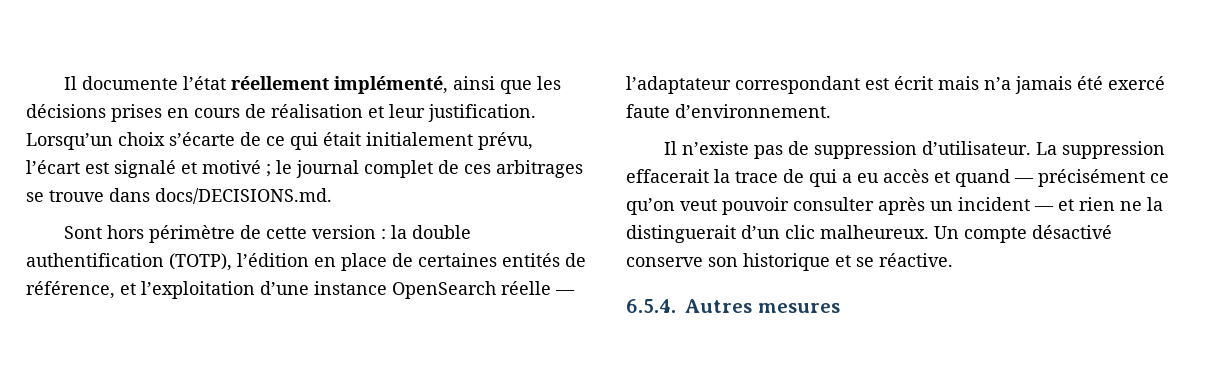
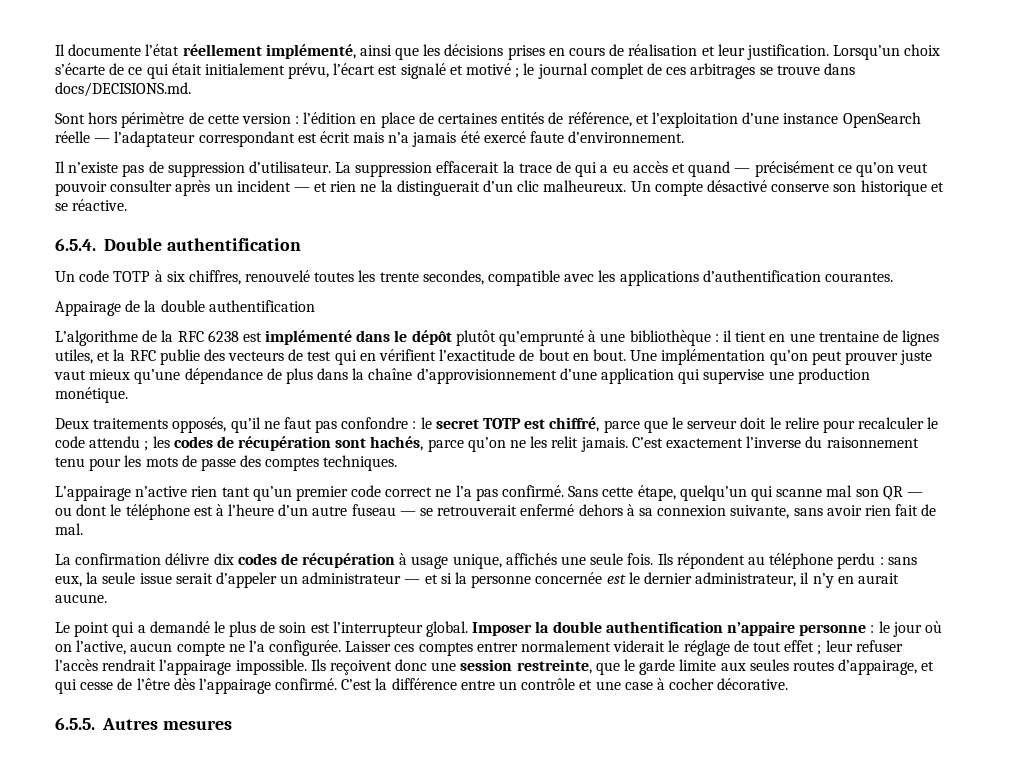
- Sont hors périmètre de cette version : la double authentification (TOTP), l’édition en place de certaines entités de référence, et l’exploitation d’une instance OpenSearch réelle — l’adaptateur correspondant est écrit mais n’a jamais été exercé faute d’environnement.
+ Sont hors périmètre de cette version : l’édition en place de certaines entités de référence, et l’exploitation d’une instance OpenSearch réelle — l’adaptateur correspondant est écrit mais n’a jamais été exercé faute d’environnement.
- 6.5.4. Autres mesures
+ 6.5.4. Double authentification
+ Un code TOTP à six chiffres, renouvelé toutes les trente secondes, compatible avec les applications d’authentification courantes.
+ Appairage de la double authentification
+ L’algorithme de la RFC 6238 est implémenté dans le dépôt plutôt qu’emprunté à une bibliothèque : il tient en une trentaine de lignes utiles, et la RFC publie des vecteurs de test qui en vérifient l’exactitude de bout en bout. Une implémentation qu’on peut prouver juste vaut mieux qu’une dépendance de plus dans la chaîne d’approvisionnement d’une application qui supervise une production monétique.
+ Deux traitements opposés, qu’il ne faut pas confondre : le secret TOTP est chiffré, parce que le serveur doit le relire pour recalculer le code attendu ; les codes de récupération sont hachés, parce qu’on ne les relit jamais. C’est exactement l’inverse du raisonnement tenu pour les mots de passe des comptes techniques.
+ L’appairage n’active rien tant qu’un premier code correct ne l’a pas confirmé. Sans cette étape, quelqu’un qui scanne mal son QR — ou dont le téléphone est à l’heure d’un autre fuseau — se retrouverait enfermé dehors à sa connexion suivante, sans avoir rien fait de mal.
+ La confirmation délivre dix codes de récupération à usage unique, affichés une seule fois. Ils répondent au téléphone perdu : sans eux, la seule issue serait d’appeler un administrateur — et si la personne concernée est le dernier administrateur, il n’y en aurait aucune.
+ Le point qui a demandé le plus de soin est l’interrupteur global. Imposer la double authentification n’appaire personne : le jour où on l’active, aucun compte ne l’a configurée. Laisser ces comptes entrer normalement viderait le réglage de tout effet ; leur refuser l’accès rendrait l’appairage impossible. Ils reçoivent donc une session restreinte, que le garde limite aux seules routes d’appairage, et qui cesse de l’être dès l’appairage confirmé. C’est la différence entre un contrôle et une case à cocher décorative.
+ 6.5.5. Autres mesures

